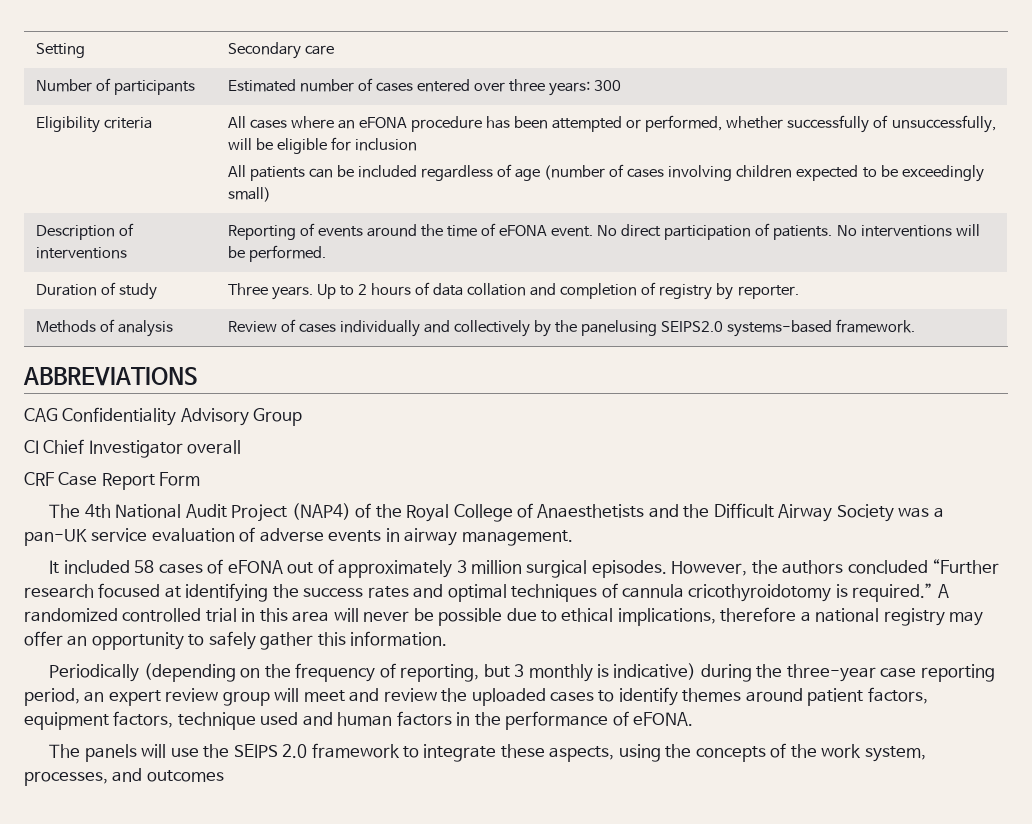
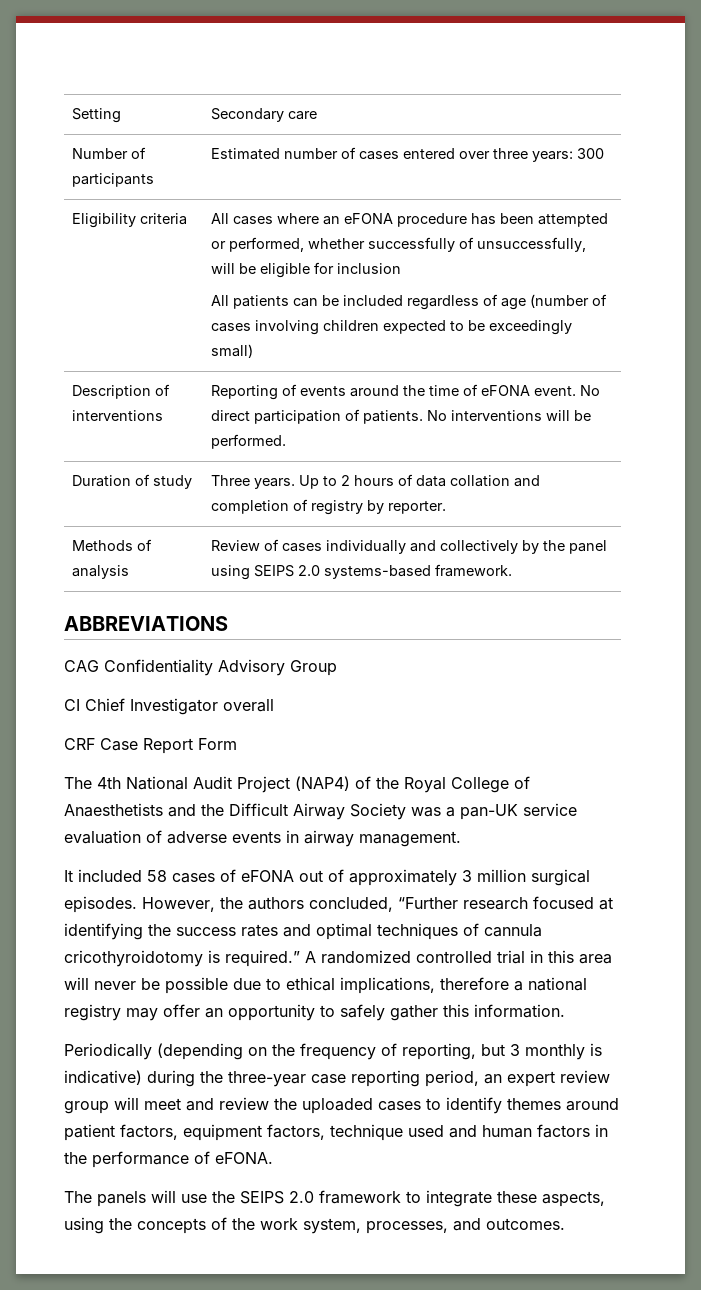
- Methods of analysis | Review of cases individually and collectively by the panelusing SEIPS2.0 systems-based framework.
+ Methods of analysis | Review of cases individually and collectively by the panel using SEIPS 2.0 systems-based framework.
- However, the authors concluded “Further research focused at identifying the success rates and optimal techniques of cannula cricothyroidotomy is required.”
+ However, the authors concluded, “Further research focused at identifying the success rates and optimal techniques of cannula cricothyroidotomy is required.”
- The panels will use the SEIPS 2.0 framework to integrate these aspects, using the concepts of the work system, processes, and outcomes
+ The panels will use the SEIPS 2.0 framework to integrate these aspects, using the concepts of the work system, processes, and outcomes.

